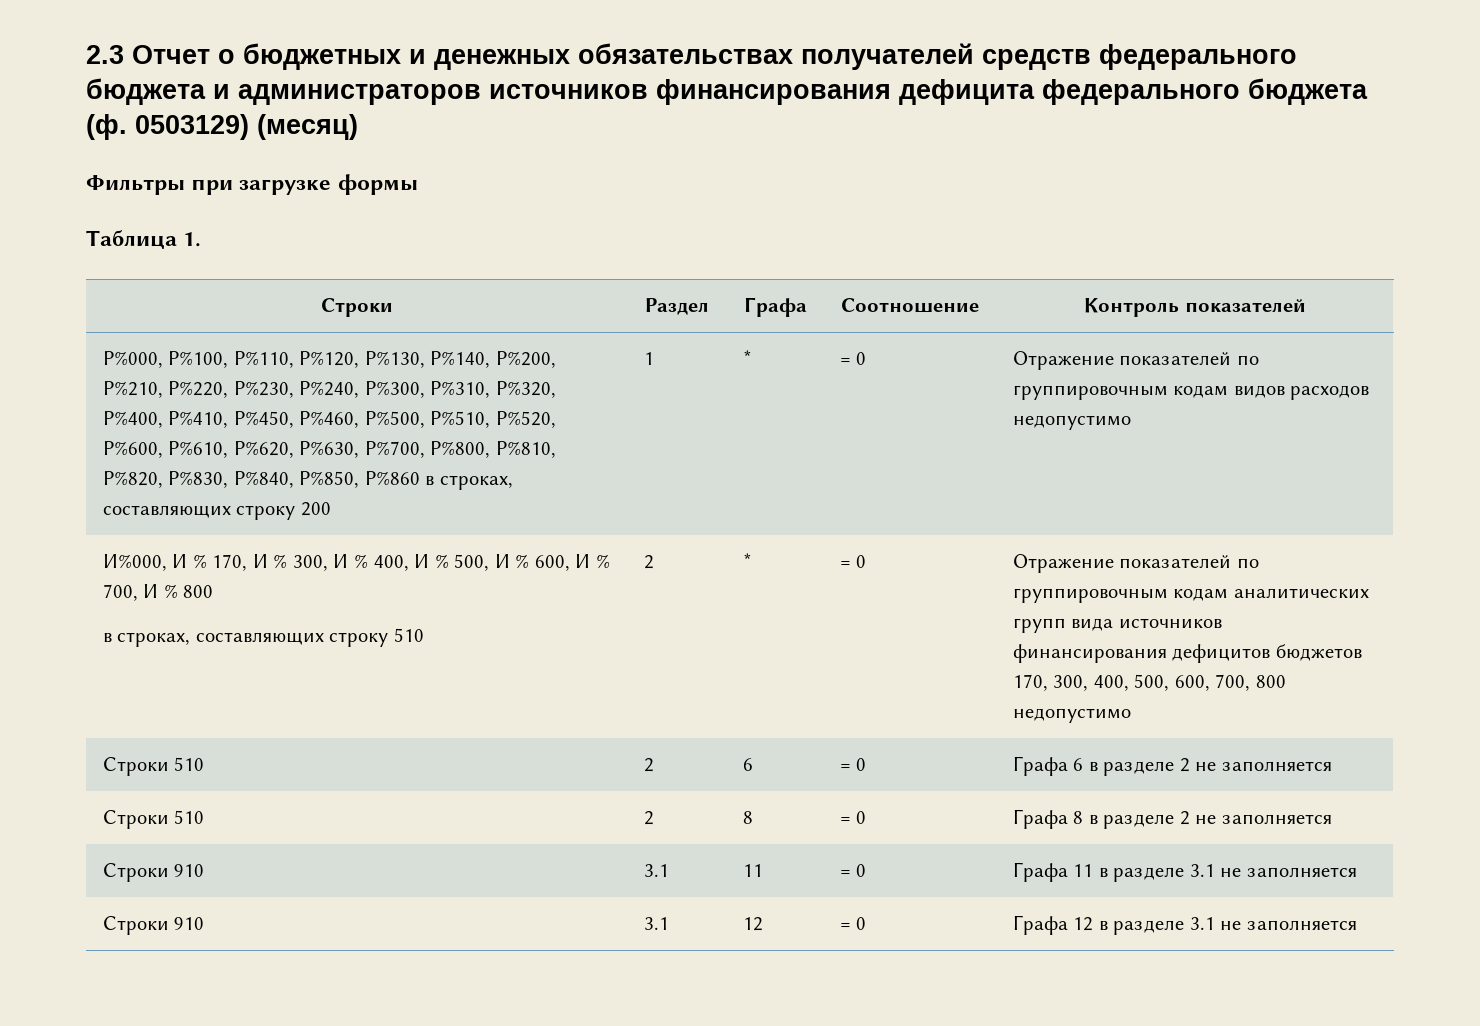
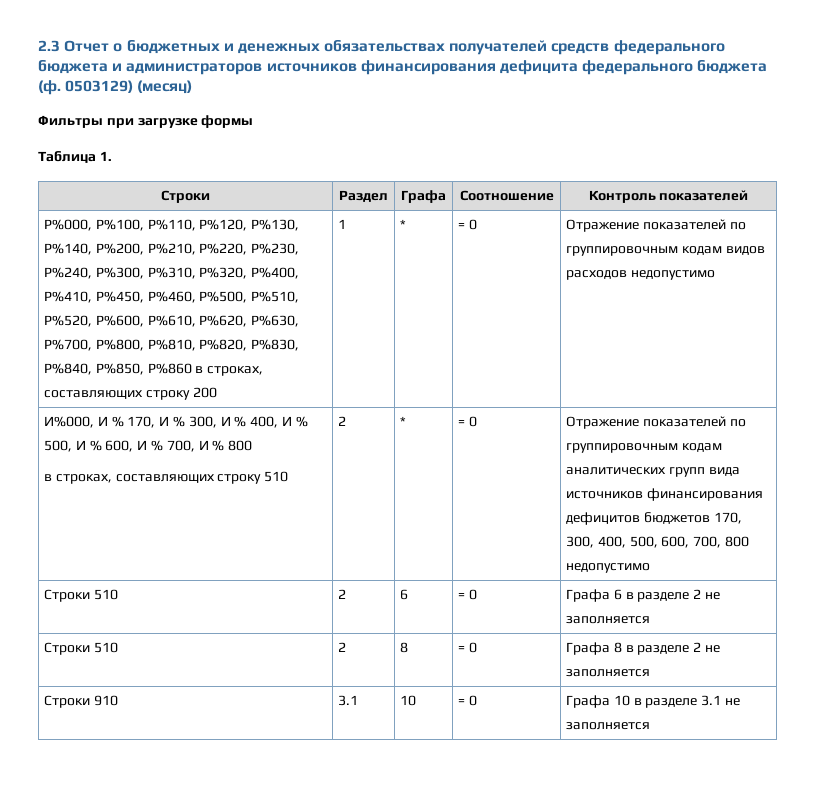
- Строки 910 | 3.1 | 11 | = 0 | Графа 11 в разделе 3.1 не заполняется
- Строки 910 | 3.1 | 12 | = 0 | Графа 12 в разделе 3.1 не заполняется
+ Строки 910 | 3.1 | 10 | = 0 | Графа 10 в разделе 3.1 не заполняется

